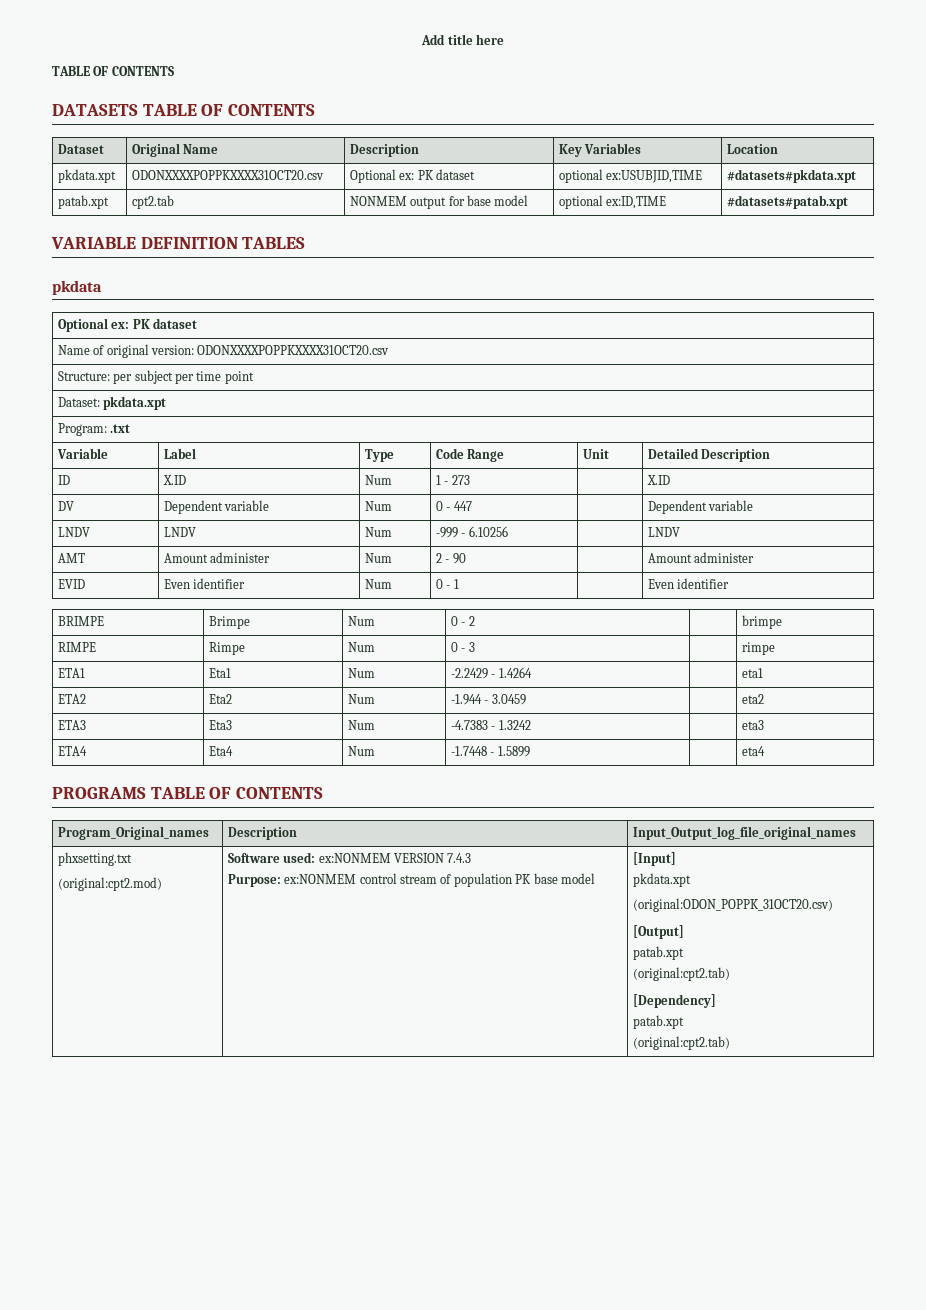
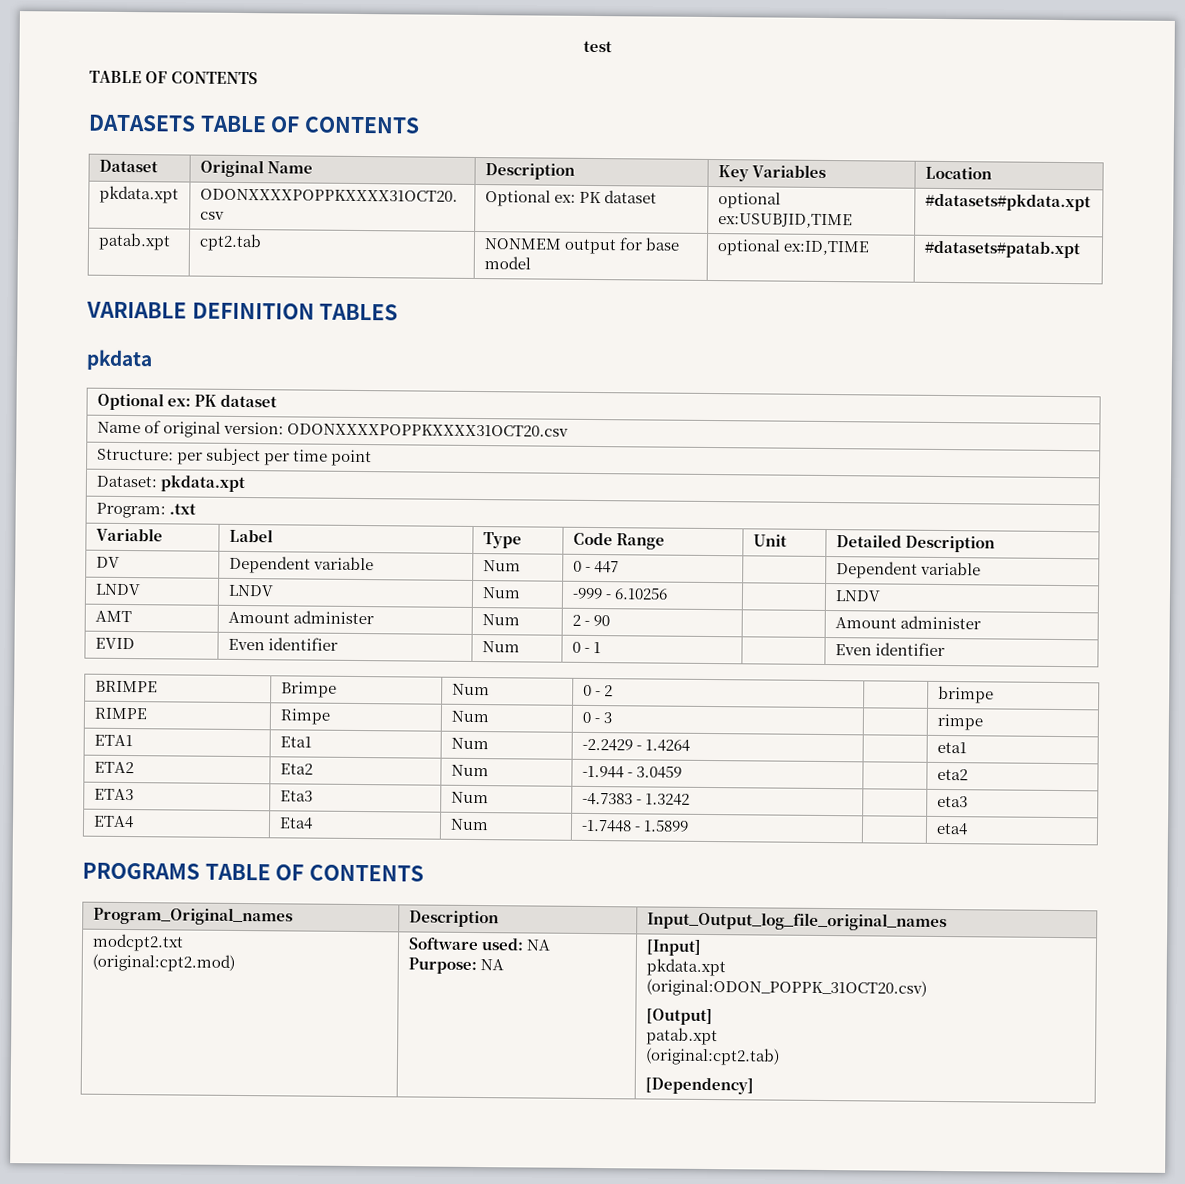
- Add title here
+ test
- ID | X.ID | Num | 1 - 273 | | X.ID
- phxsetting.txt
- (original:cpt2.mod) | Software used: ex:NONMEM VERSION 7.4.3
- Purpose: ex:NONMEM control stream of population PK base model | [Input]
+ modcpt2.txt
+ (original:cpt2.mod) | Software used: NA
+ Purpose: NA | [Input]
  pkdata.xpt
  (original:ODON_POPPK_31OCT20.csv)
  [Output]
  patab.xpt
  (original:cpt2.tab)
  [Dependency]
- patab.xpt
- (original:cpt2.tab)

